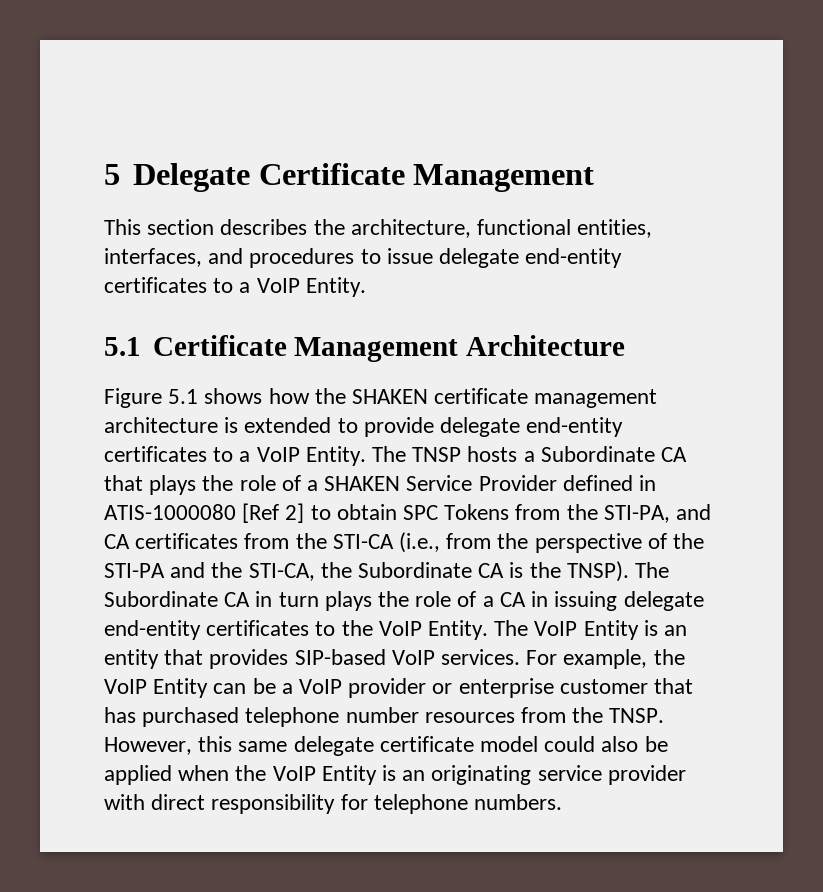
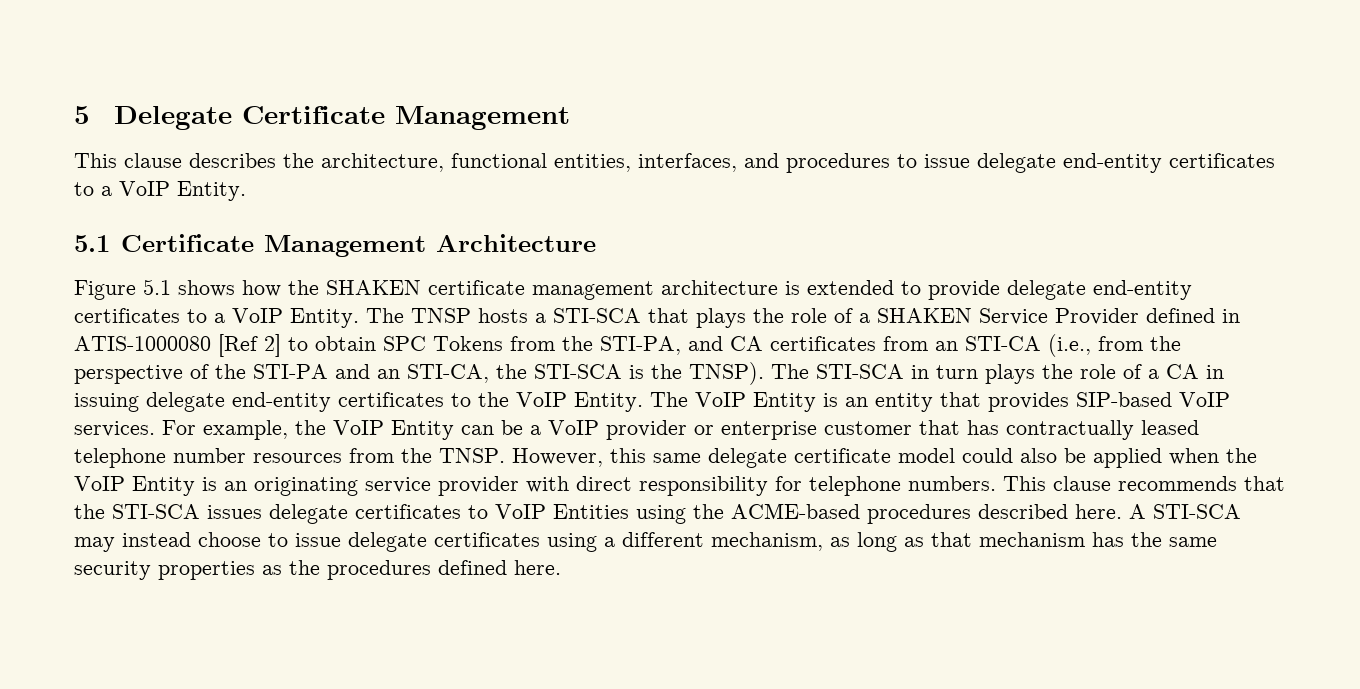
- This section describes the architecture, functional entities, interfaces, and procedures to issue delegate end-entity certificates to a VoIP Entity.
+ This clause describes the architecture, functional entities, interfaces, and procedures to issue delegate end-entity certificates to a VoIP Entity.
- The TNSP hosts a Subordinate CA that plays the role of a SHAKEN Service Provider defined in ATIS-1000080 [Ref 2] to obtain SPC Tokens from the STI-PA, and CA certificates from the STI-CA (i.e., from the perspective of the STI-PA and the STI-CA, the Subordinate CA is the TNSP).
+ The TNSP hosts a STI-SCA that plays the role of a SHAKEN Service Provider defined in ATIS-1000080 [Ref 2] to obtain SPC Tokens from the STI-PA, and CA certificates from an STI-CA (i.e., from the perspective of the STI-PA and an STI-CA, the STI-SCA is the TNSP).
- The Subordinate CA in turn plays the role of a CA in issuing delegate end-entity certificates to the VoIP Entity.
+ The STI-SCA in turn plays the role of a CA in issuing delegate end-entity certificates to the VoIP Entity.
- For example, the VoIP Entity can be a VoIP provider or enterprise customer that has purchased telephone number resources from the TNSP.
+ For example, the VoIP Entity can be a VoIP provider or enterprise customer that has contractually leased telephone number resources from the TNSP.
+ This clause recommends that the STI-SCA issues delegate certificates to VoIP Entities using the ACME-based procedures described here. A STI-SCA may instead choose to issue delegate certificates using a different mechanism, as long as that mechanism has the same security properties as the procedures defined here.

